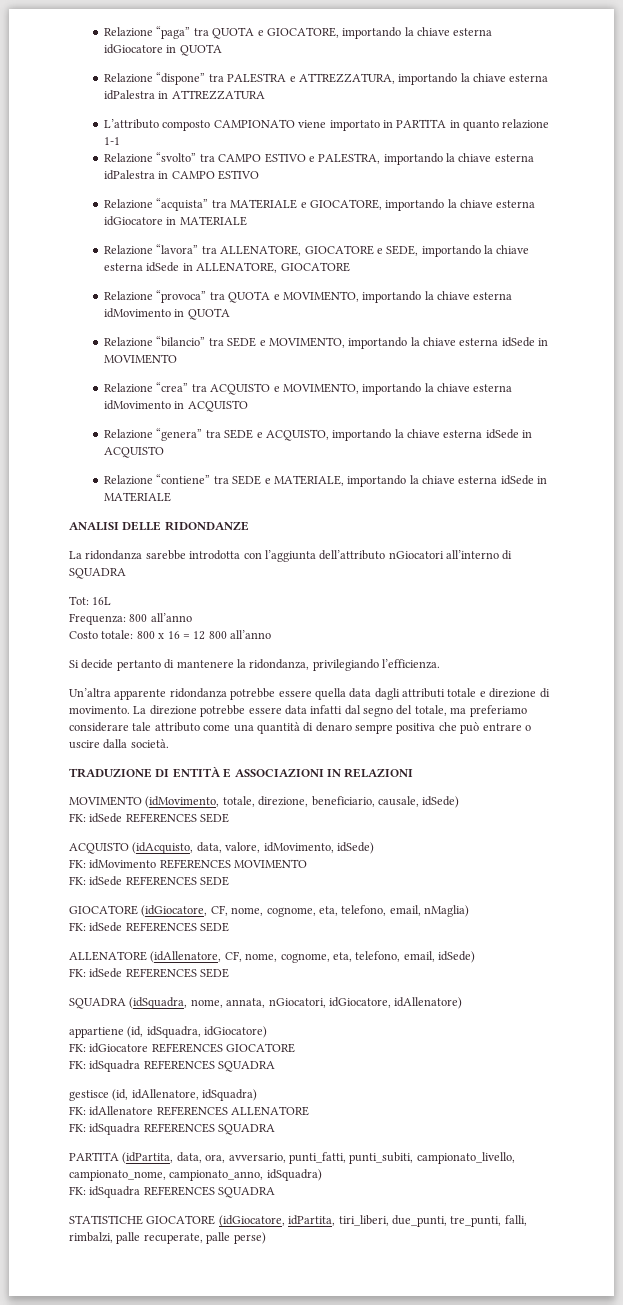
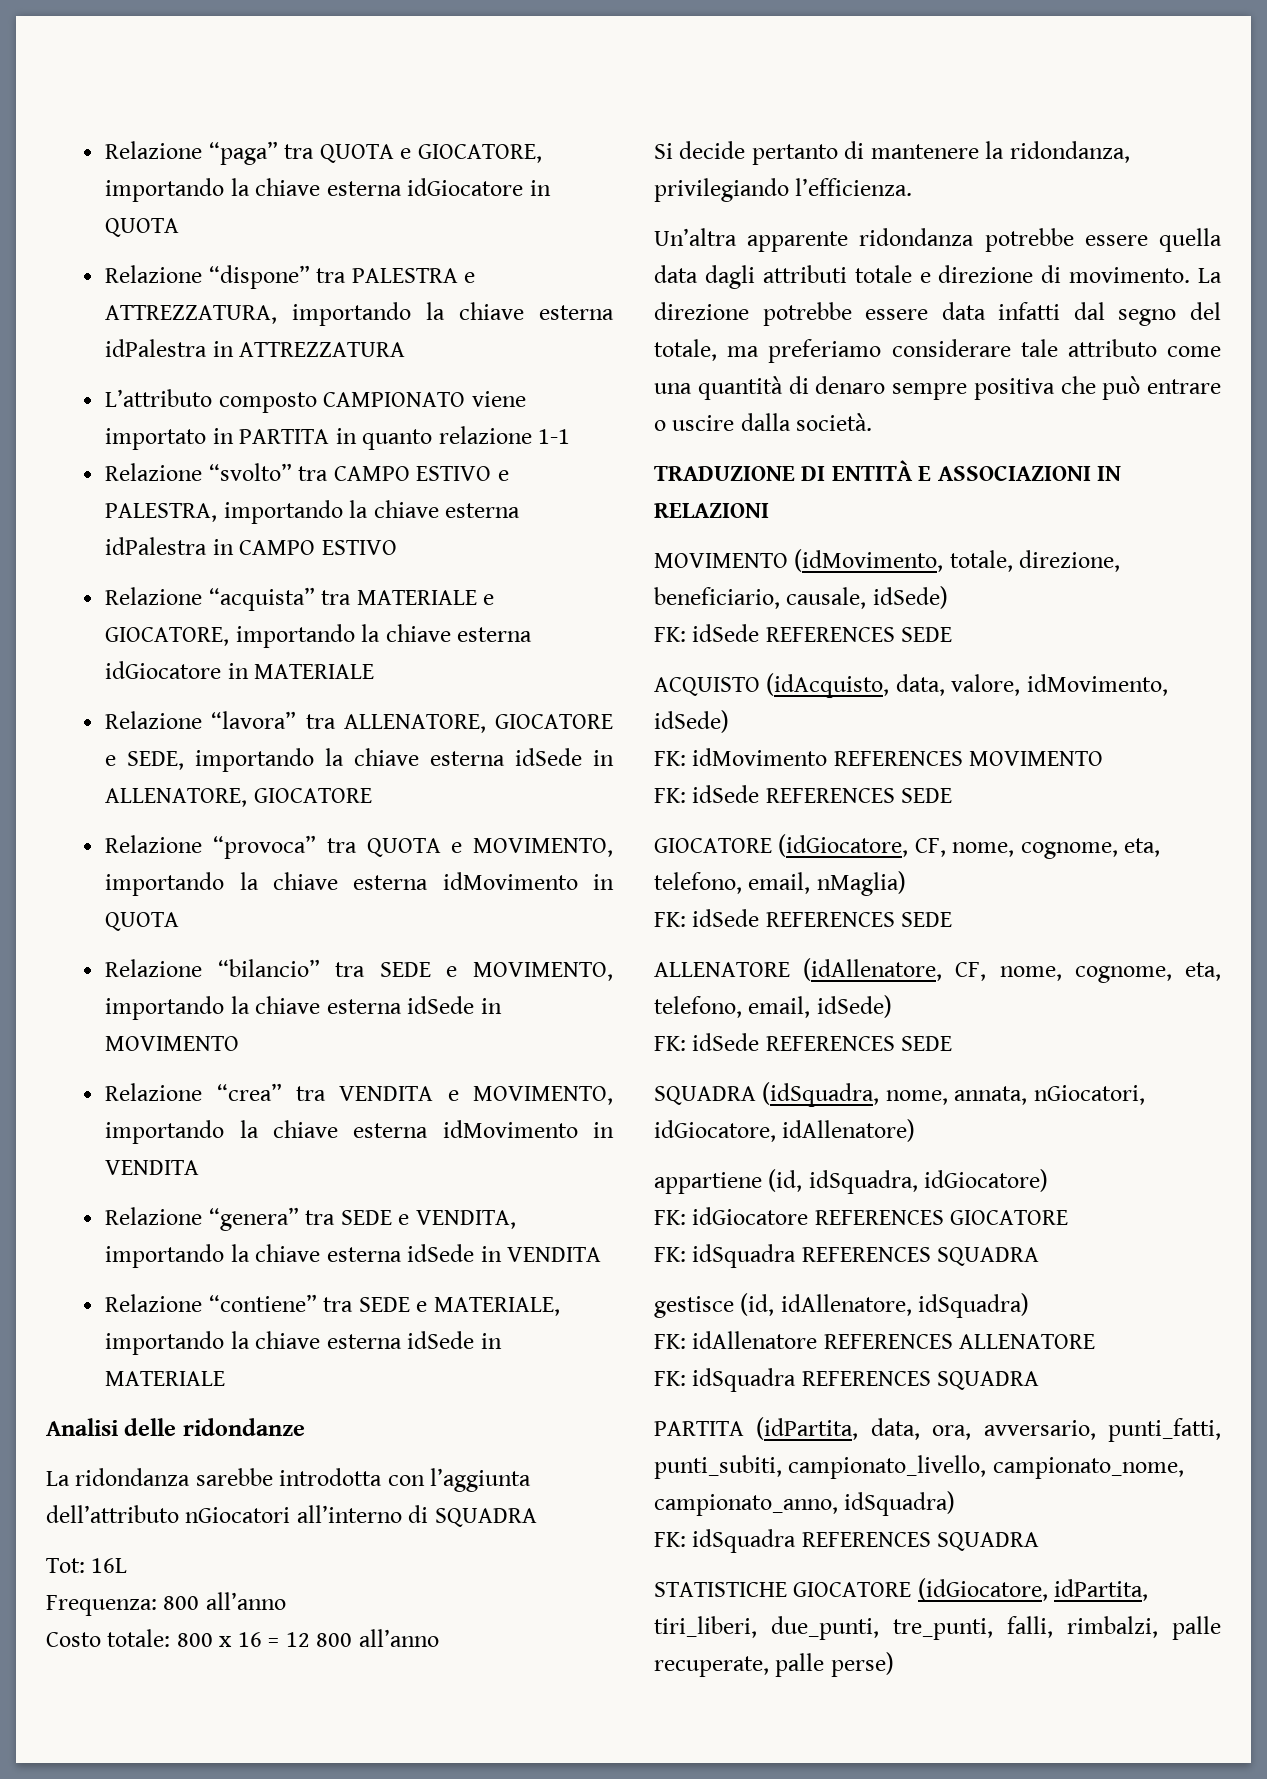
- Relazione “crea” tra ACQUISTO e MOVIMENTO, importando la chiave esterna idMovimento in ACQUISTO
+ Relazione “crea” tra VENDITA e MOVIMENTO, importando la chiave esterna idMovimento in VENDITA
- Relazione “genera” tra SEDE e ACQUISTO, importando la chiave esterna idSede in ACQUISTO
+ Relazione “genera” tra SEDE e VENDITA, importando la chiave esterna idSede in VENDITA
- ANALISI DELLE RIDONDANZE
+ Analisi delle ridondanze

